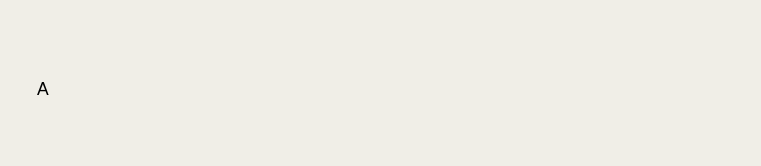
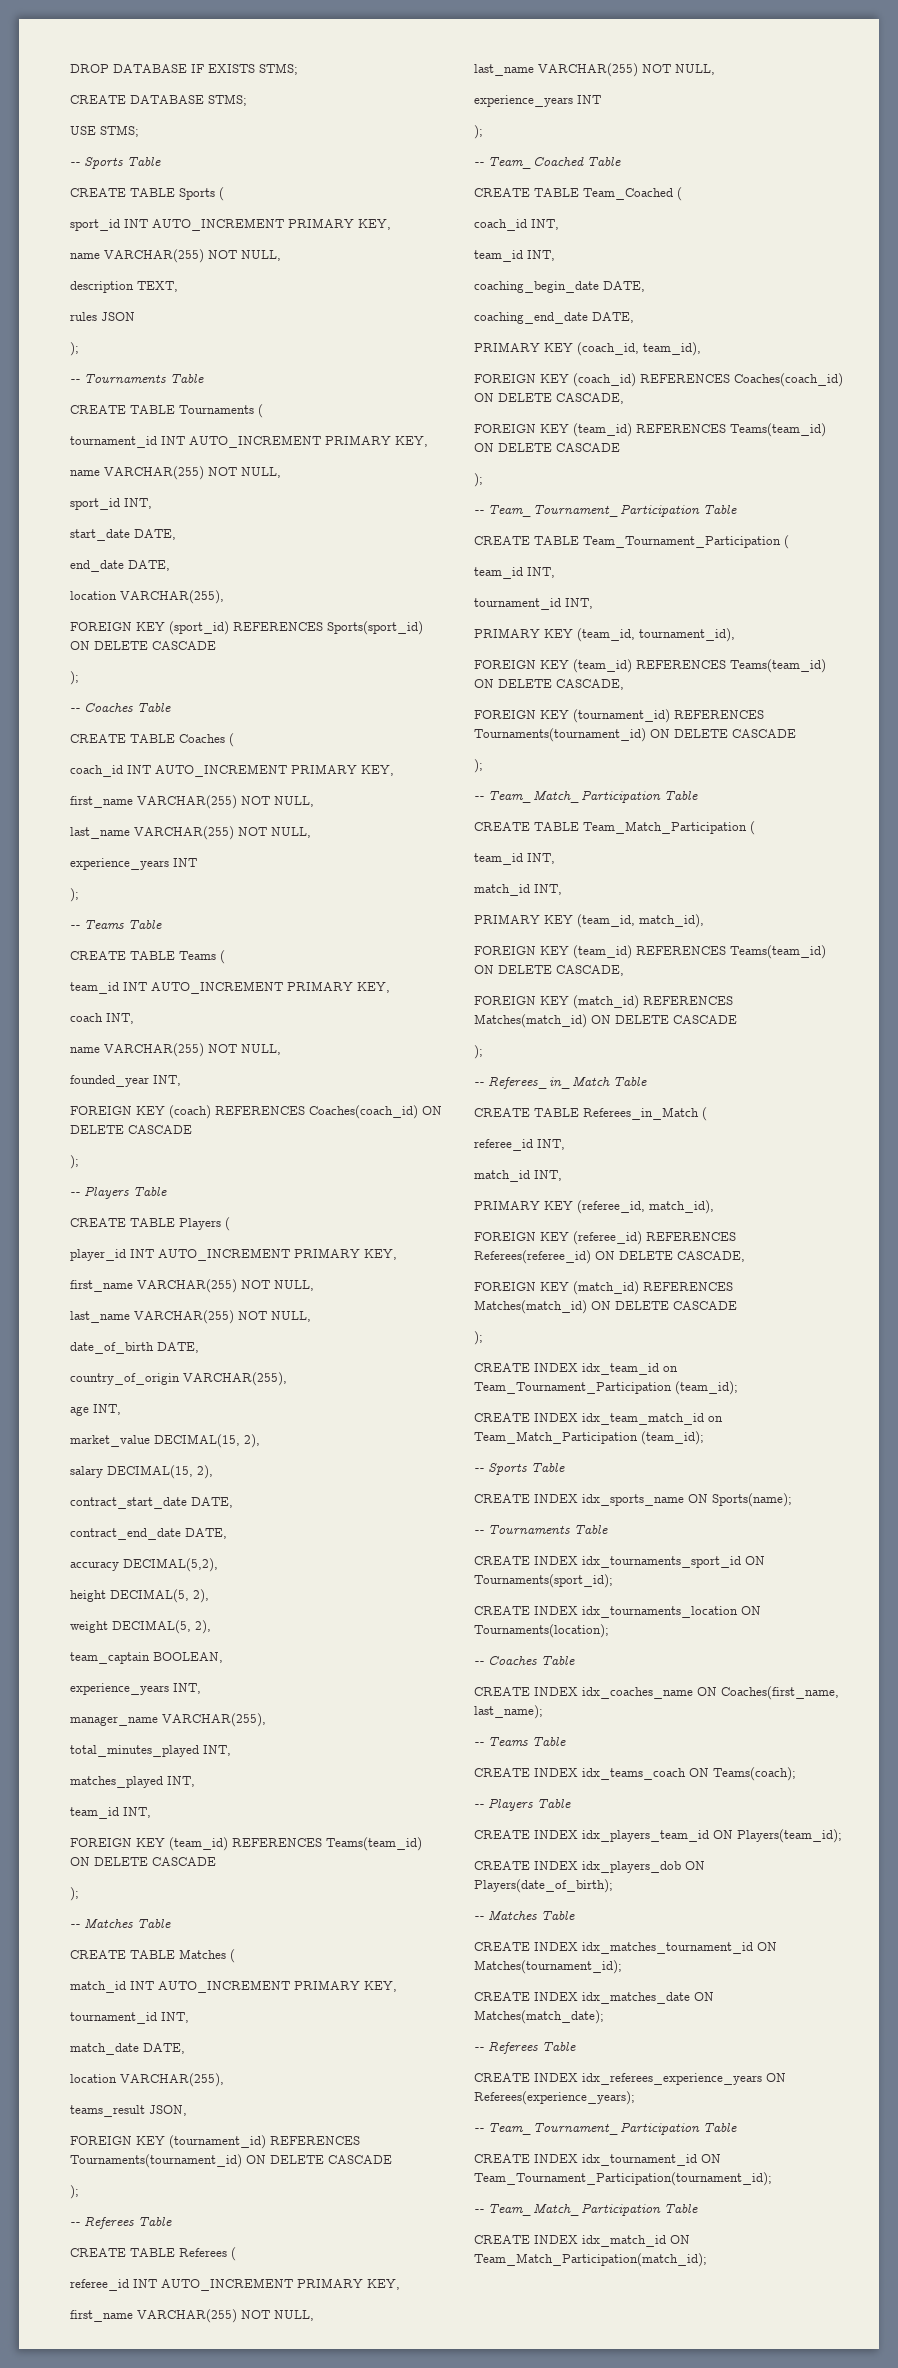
- A
+ DROP DATABASE IF EXISTS STMS;
+ CREATE DATABASE STMS;
+ USE STMS;
+ -- Sports Table
+ CREATE TABLE Sports (
+ sport_id INT AUTO_INCREMENT PRIMARY KEY,
+ name VARCHAR(255) NOT NULL,
+ description TEXT,
+ rules JSON
+ );
+ -- Tournaments Table
+ CREATE TABLE Tournaments (
+ tournament_id INT AUTO_INCREMENT PRIMARY KEY,
+ name VARCHAR(255) NOT NULL,
+ sport_id INT,
+ start_date DATE,
+ end_date DATE,
+ location VARCHAR(255),
+ FOREIGN KEY (sport_id) REFERENCES Sports(sport_id) ON DELETE CASCADE
+ );
+ -- Coaches Table
+ CREATE TABLE Coaches (
+ coach_id INT AUTO_INCREMENT PRIMARY KEY,
+ first_name VARCHAR(255) NOT NULL,
+ last_name VARCHAR(255) NOT NULL,
+ experience_years INT
+ );
+ -- Teams Table
+ CREATE TABLE Teams (
+ team_id INT AUTO_INCREMENT PRIMARY KEY,
+ coach INT,
+ name VARCHAR(255) NOT NULL,
+ founded_year INT,
+ FOREIGN KEY (coach) REFERENCES Coaches(coach_id) ON DELETE CASCADE
+ );
+ -- Players Table
+ CREATE TABLE Players (
+ player_id INT AUTO_INCREMENT PRIMARY KEY,
+ first_name VARCHAR(255) NOT NULL,
+ last_name VARCHAR(255) NOT NULL,
+ date_of_birth DATE,
+ country_of_origin VARCHAR(255),
+ age INT,
+ market_value DECIMAL(15, 2),
+ salary DECIMAL(15, 2),
+ contract_start_date DATE,
+ contract_end_date DATE,
+ accuracy DECIMAL(5,2),
+ height DECIMAL(5, 2),
+ weight DECIMAL(5, 2),
+ team_captain BOOLEAN,
+ experience_years INT,
+ manager_name VARCHAR(255),
+ total_minutes_played INT,
+ matches_played INT,
+ team_id INT,
+ FOREIGN KEY (team_id) REFERENCES Teams(team_id) ON DELETE CASCADE
+ );
+ -- Matches Table
+ CREATE TABLE Matches (
+ match_id INT AUTO_INCREMENT PRIMARY KEY,
+ tournament_id INT,
+ match_date DATE,
+ location VARCHAR(255),
+ teams_result JSON,
+ FOREIGN KEY (tournament_id) REFERENCES Tournaments(tournament_id) ON DELETE CASCADE
+ );
+ -- Referees Table
+ CREATE TABLE Referees (
+ referee_id INT AUTO_INCREMENT PRIMARY KEY,
+ first_name VARCHAR(255) NOT NULL,
+ last_name VARCHAR(255) NOT NULL,
+ experience_years INT
+ );
+ -- Team_Coached Table
+ CREATE TABLE Team_Coached (
+ coach_id INT,
+ team_id INT,
+ coaching_begin_date DATE,
+ coaching_end_date DATE,
+ PRIMARY KEY (coach_id, team_id),
+ FOREIGN KEY (coach_id) REFERENCES Coaches(coach_id) ON DELETE CASCADE,
+ FOREIGN KEY (team_id) REFERENCES Teams(team_id) ON DELETE CASCADE
+ );
+ -- Team_Tournament_Participation Table
+ CREATE TABLE Team_Tournament_Participation (
+ team_id INT,
+ tournament_id INT,
+ PRIMARY KEY (team_id, tournament_id),
+ FOREIGN KEY (team_id) REFERENCES Teams(team_id) ON DELETE CASCADE,
+ FOREIGN KEY (tournament_id) REFERENCES Tournaments(tournament_id) ON DELETE CASCADE
+ );
+ -- Team_Match_Participation Table
+ CREATE TABLE Team_Match_Participation (
+ team_id INT,
+ match_id INT,
+ PRIMARY KEY (team_id, match_id),
+ FOREIGN KEY (team_id) REFERENCES Teams(team_id) ON DELETE CASCADE,
+ FOREIGN KEY (match_id) REFERENCES Matches(match_id) ON DELETE CASCADE
+ );
+ -- Referees_in_Match Table
+ CREATE TABLE Referees_in_Match (
+ referee_id INT,
+ match_id INT,
+ PRIMARY KEY (referee_id, match_id),
+ FOREIGN KEY (referee_id) REFERENCES Referees(referee_id) ON DELETE CASCADE,
+ FOREIGN KEY (match_id) REFERENCES Matches(match_id) ON DELETE CASCADE
+ );
+ CREATE INDEX idx_team_id on Team_Tournament_Participation (team_id);
+ CREATE INDEX idx_team_match_id on Team_Match_Participation (team_id);
+ -- Sports Table
+ CREATE INDEX idx_sports_name ON Sports(name);
+ -- Tournaments Table
+ CREATE INDEX idx_tournaments_sport_id ON Tournaments(sport_id);
+ CREATE INDEX idx_tournaments_location ON Tournaments(location);
+ -- Coaches Table
+ CREATE INDEX idx_coaches_name ON Coaches(first_name, last_name);
+ -- Teams Table
+ CREATE INDEX idx_teams_coach ON Teams(coach);
+ -- Players Table
+ CREATE INDEX idx_players_team_id ON Players(team_id);
+ CREATE INDEX idx_players_dob ON Players(date_of_birth);
+ -- Matches Table
+ CREATE INDEX idx_matches_tournament_id ON Matches(tournament_id);
+ CREATE INDEX idx_matches_date ON Matches(match_date);
+ -- Referees Table
+ CREATE INDEX idx_referees_experience_years ON Referees(experience_years);
+ -- Team_Tournament_Participation Table
+ CREATE INDEX idx_tournament_id ON Team_Tournament_Participation(tournament_id);
+ -- Team_Match_Participation Table
+ CREATE INDEX idx_match_id ON Team_Match_Participation(match_id);

